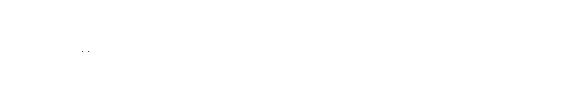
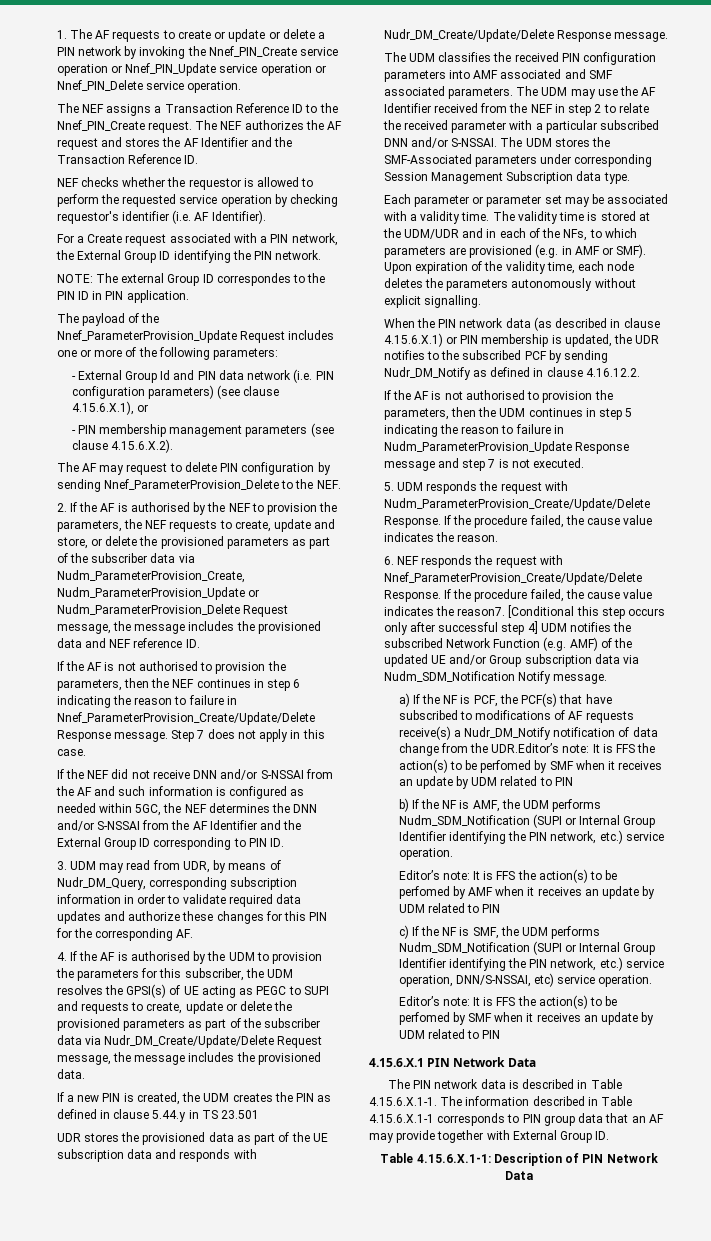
- . .
+ 1. The AF requests to create or update or delete a PIN network by invoking the Nnef_PIN_Create service operation or Nnef_PIN_Update service operation or Nnef_PIN_Delete service operation.
+ The NEF assigns a Transaction Reference ID to the Nnef_PIN_Create request. The NEF authorizes the AF request and stores the AF Identifier and the Transaction Reference ID.
+ NEF checks whether the requestor is allowed to perform the requested service operation by checking requestor's identifier (i.e. AF Identifier).
+ For a Create request associated with a PIN network, the External Group ID identifying the PIN network.
+ NOTE: The external Group ID correspondes to the PIN ID in PIN application.
+ The payload of the Nnef_ParameterProvision_Update Request includes one or more of the following parameters:
+ - External Group Id and PIN data network (i.e. PIN configuration parameters) (see clause 4.15.6.X.1), or
+ - PIN membership management parameters (see clause 4.15.6.X.2).
+ The AF may request to delete PIN configuration by sending Nnef_ParameterProvision_Delete to the NEF.
+ 2. If the AF is authorised by the NEF to provision the parameters, the NEF requests to create, update and store, or delete the provisioned parameters as part of the subscriber data via Nudm_ParameterProvision_Create, Nudm_ParameterProvision_Update or Nudm_ParameterProvision_Delete Request message, the message includes the provisioned data and NEF reference ID.
+ If the AF is not authorised to provision the parameters, then the NEF continues in step 6 indicating the reason to failure in Nnef_ParameterProvision_Create/Update/Delete Response message. Step 7 does not apply in this case.
+ If the NEF did not receive DNN and/or S-NSSAI from the AF and such information is configured as needed within 5GC, the NEF determines the DNN and/or S-NSSAI from the AF Identifier and the External Group ID corresponding to PIN ID.
+ 3. UDM may read from UDR, by means of Nudr_DM_Query, corresponding subscription information in order to validate required data updates and authorize these changes for this PIN for the corresponding AF.
+ 4. If the AF is authorised by the UDM to provision the parameters for this subscriber, the UDM resolves the GPSI(s) of UE acting as PEGC to SUPI and requests to create, update or delete the provisioned parameters as part of the subscriber data via Nudr_DM_Create/Update/Delete Request message, the message includes the provisioned data.
+ If a new PIN is created, the UDM creates the PIN as defined in clause 5.44.y in TS 23.501
+ UDR stores the provisioned data as part of the UE subscription data and responds with Nudr_DM_Create/Update/Delete Response message.
+ The UDM classifies the received PIN configuration parameters into AMF associated and SMF associated parameters. The UDM may use the AF Identifier received from the NEF in step 2 to relate the received parameter with a particular subscribed DNN and/or S-NSSAI. The UDM stores the SMF-Associated parameters under corresponding Session Management Subscription data type.
+ Each parameter or parameter set may be associated with a validity time. The validity time is stored at the UDM/UDR and in each of the NFs, to which parameters are provisioned (e.g. in AMF or SMF). Upon expiration of the validity time, each node deletes the parameters autonomously without explicit signalling.
+ When the PIN network data (as described in clause 4.15.6.X.1) or PIN membership is updated, the UDR notifies to the subscribed PCF by sending Nudr_DM_Notify as defined in clause 4.16.12.2.
+ If the AF is not authorised to provision the parameters, then the UDM continues in step 5 indicating the reason to failure in Nudm_ParameterProvision_Update Response message and step 7 is not executed.
+ 5. UDM responds the request with Nudm_ParameterProvision_Create/Update/Delete Response. If the procedure failed, the cause value indicates the reason.
+ 6. NEF responds the request with Nnef_ParameterProvision_Create/Update/Delete Response. If the procedure failed, the cause value indicates the reason7. [Conditional this step occurs only after successful step 4] UDM notifies the subscribed Network Function (e.g. AMF) of the updated UE and/or Group subscription data via Nudm_SDM_Notification Notify message.
+ a) If the NF is PCF, the PCF(s) that have subscribed to modifications of AF requests receive(s) a Nudr_DM_Notify notification of data change from the UDR.Editor’s note: It is FFS the action(s) to be perfomed by SMF when it receives an update by UDM related to PIN
+ b) If the NF is AMF, the UDM performs Nudm_SDM_Notification (SUPI or Internal Group Identifier identifying the PIN network, etc.) service operation.
+ Editor’s note: It is FFS the action(s) to be perfomed by AMF when it receives an update by UDM related to PIN
+ c) If the NF is SMF, the UDM performs Nudm_SDM_Notification (SUPI or Internal Group Identifier identifying the PIN network, etc.) service operation, DNN/S-NSSAI, etc) service operation.
+ Editor’s note: It is FFS the action(s) to be perfomed by SMF when it receives an update by UDM related to PIN
+ 4.15.6.X.1 PIN Network Data
+ The PIN network data is described in Table 4.15.6.X.1-1. The information described in Table 4.15.6.X.1-1 corresponds to PIN group data that an AF may provide together with External Group ID.
+ Table 4.15.6.X.1-1: Description of PIN Network Data

